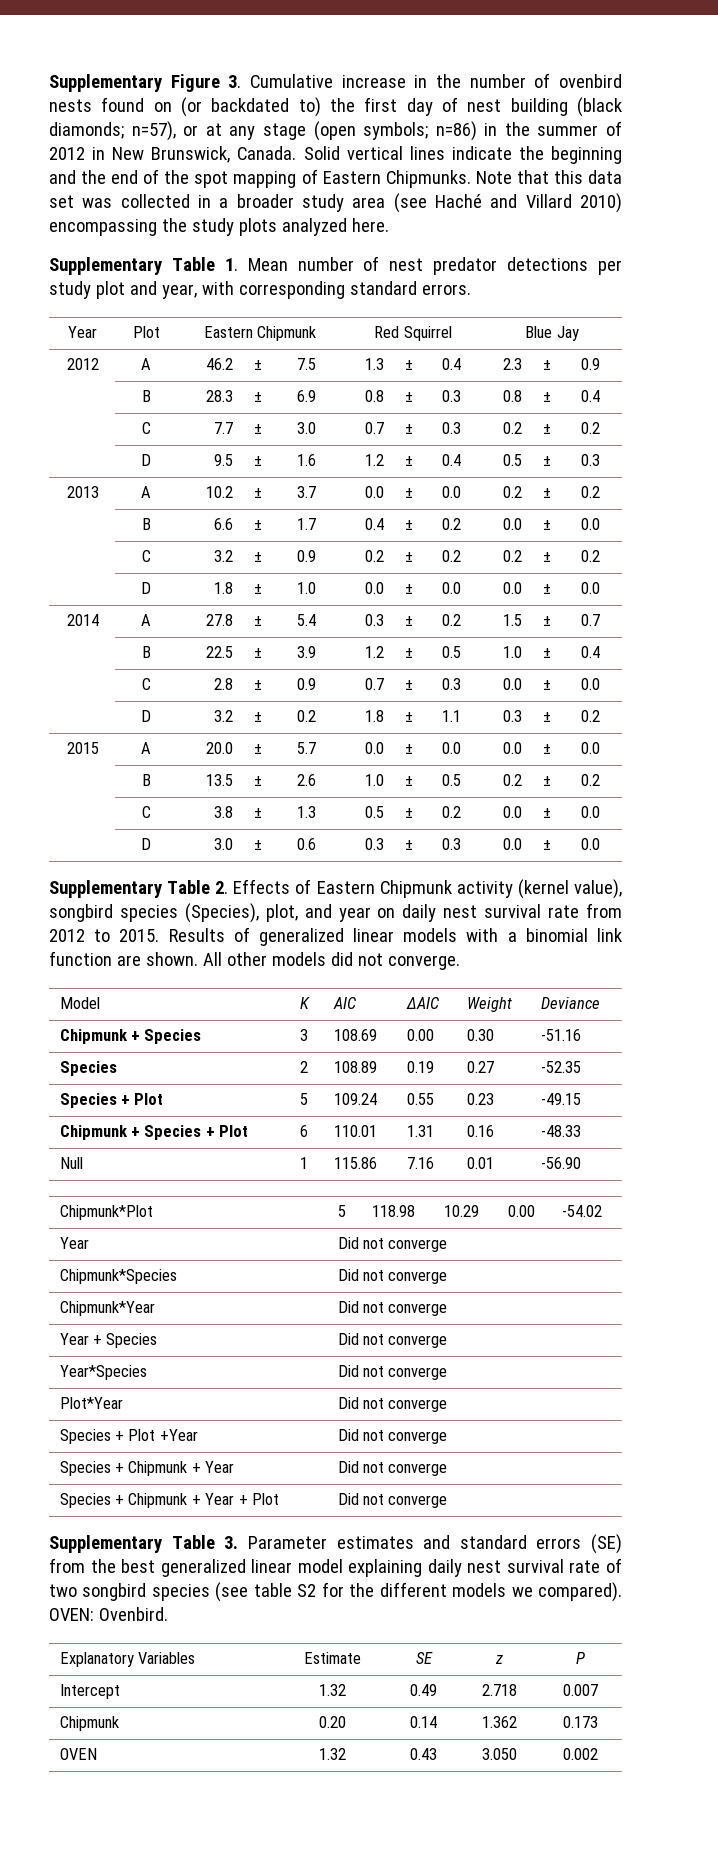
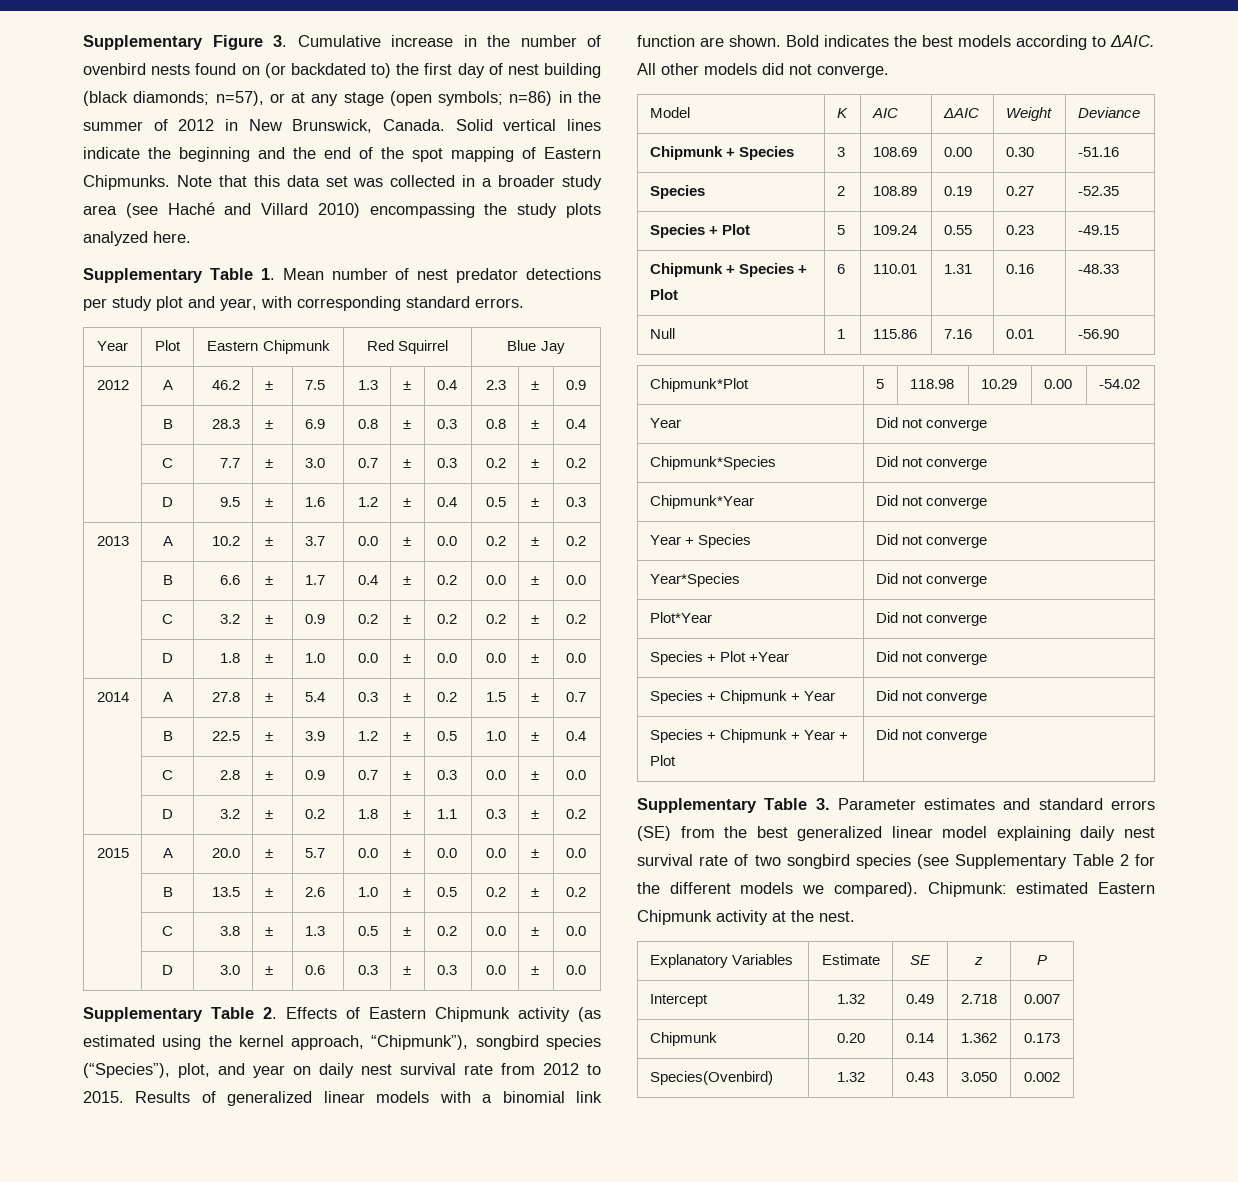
- Supplementary Table 2. Effects of Eastern Chipmunk activity (kernel value), songbird species (Species), plot, and year on daily nest survival rate from 2012 to 2015.
+ Supplementary Table 2. Effects of Eastern Chipmunk activity (as estimated using the kernel approach, “Chipmunk”), songbird species (“Species”), plot, and year on daily nest survival rate from 2012 to 2015.
+ Bold indicates the best models according to ΔAIC.
- Supplementary Table 3. Parameter estimates and standard errors (SE) from the best generalized linear model explaining daily nest survival rate of two songbird species (see table S2 for the different models we compared).
+ Supplementary Table 3. Parameter estimates and standard errors (SE) from the best generalized linear model explaining daily nest survival rate of two songbird species (see Supplementary Table 2 for the different models we compared).
- OVEN: Ovenbird.
+ Chipmunk: estimated Eastern Chipmunk activity at the nest.
- OVEN | 1.32 | 0.43 | 3.050 | 0.002
+ Species(Ovenbird) | 1.32 | 0.43 | 3.050 | 0.002

